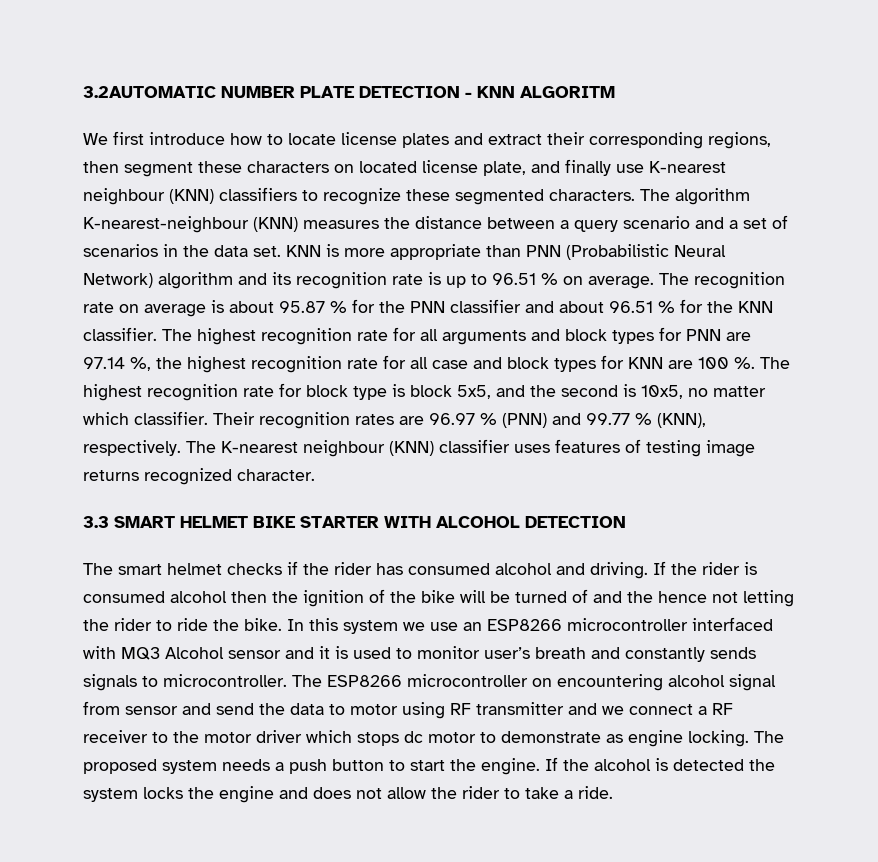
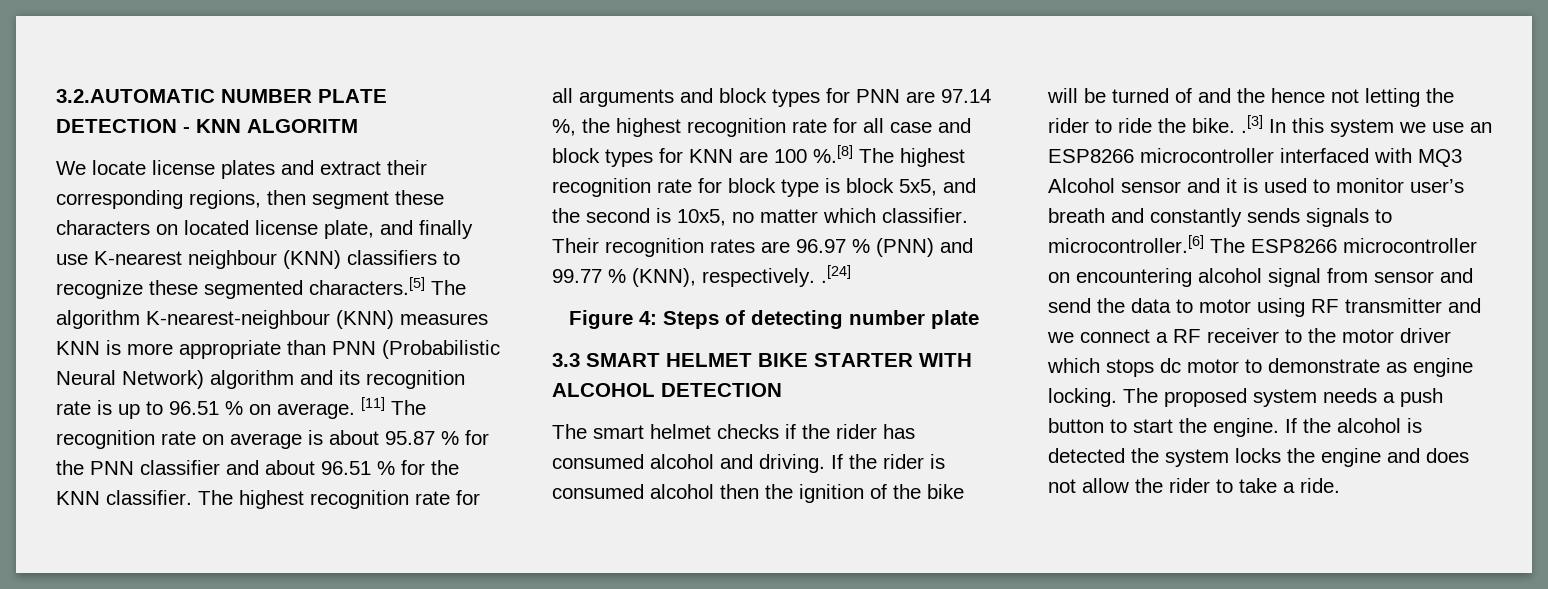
- 3.2AUTOMATIC NUMBER PLATE DETECTION - KNN ALGORITM
+ 3.2.AUTOMATIC NUMBER PLATE DETECTION - KNN ALGORITM
- We first introduce how to locate license plates and extract their corresponding regions, then segment these characters on located license plate, and finally use K-nearest neighbour (KNN) classifiers to recognize these segmented characters. The algorithm K-nearest-neighbour (KNN) measures the distance between a query scenario and a set of scenarios in the data set. KNN is more appropriate than PNN (Probabilistic Neural Network) algorithm and its recognition rate is up to 96.51 % on average.
+ We locate license plates and extract their corresponding regions, then segment these characters on located license plate, and finally use K-nearest neighbour (KNN) classifiers to recognize these segmented characters.[5] The algorithm K-nearest-neighbour (KNN) measures KNN is more appropriate than PNN (Probabilistic Neural Network) algorithm and its recognition rate is up to 96.51 % on average.
- The recognition rate on average is about 95.87 % for the PNN classifier and about 96.51 % for the KNN classifier.
+ [11] The recognition rate on average is about 95.87 % for the PNN classifier and about 96.51 % for the KNN classifier.
- The highest recognition rate for all arguments and block types for PNN are 97.14 %, the highest recognition rate for all case and block types for KNN are 100 %. The highest recognition rate for block type is block 5x5, and the second is 10x5, no matter which classifier.
+ The highest recognition rate for all arguments and block types for PNN are 97.14 %, the highest recognition rate for all case and block types for KNN are 100 %.[8] The highest recognition rate for block type is block 5x5, and the second is 10x5, no matter which classifier.
- Their recognition rates are 96.97 % (PNN) and 99.77 % (KNN), respectively. The K-nearest neighbour (KNN) classifier uses features of testing image returns recognized character.
+ Their recognition rates are 96.97 % (PNN) and 99.77 % (KNN), respectively. .[24]
+ Figure 4: Steps of detecting number plate
- If the rider is consumed alcohol then the ignition of the bike will be turned of and the hence not letting the rider to ride the bike. In this system we use an ESP8266 microcontroller interfaced with MQ3 Alcohol sensor and it is used to monitor user’s breath and constantly sends signals to microcontroller. The ESP8266 microcontroller on encountering alcohol signal from sensor and send the data to motor using RF transmitter and we connect a RF receiver to the motor driver which stops dc motor to demonstrate as engine locking.
+ If the rider is consumed alcohol then the ignition of the bike will be turned of and the hence not letting the rider to ride the bike. .[3] In this system we use an ESP8266 microcontroller interfaced with MQ3 Alcohol sensor and it is used to monitor user’s breath and constantly sends signals to microcontroller.[6] The ESP8266 microcontroller on encountering alcohol signal from sensor and send the data to motor using RF transmitter and we connect a RF receiver to the motor driver which stops dc motor to demonstrate as engine locking.

